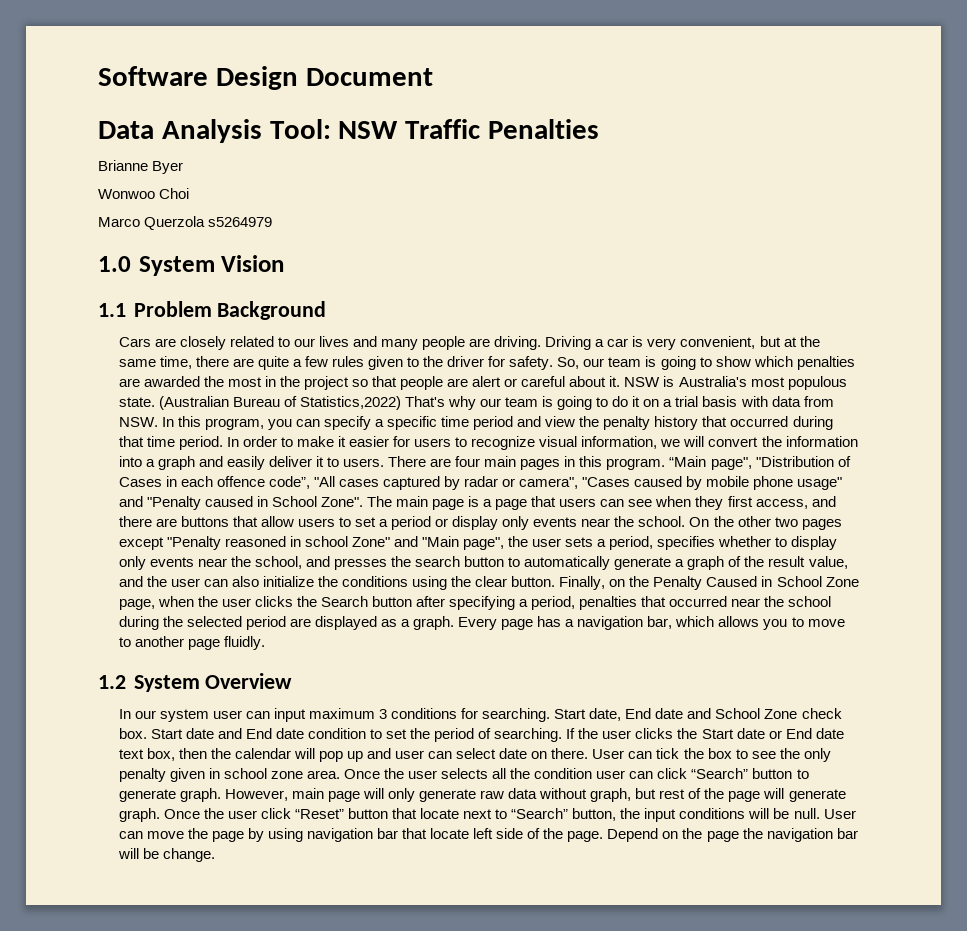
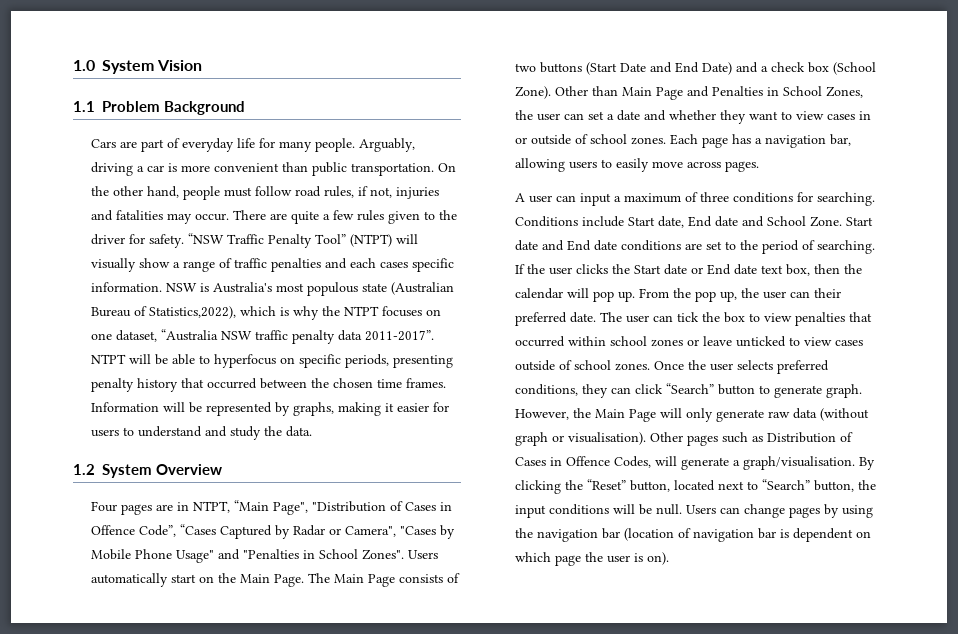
- Software Design Document
- Data Analysis Tool: NSW Traffic Penalties
- Brianne Byer
- Wonwoo Choi
- Marco Querzola s5264979
- Cars are closely related to our lives and many people are driving. Driving a car is very convenient, but at the same time, there are quite a few rules given to the driver for safety.
+ Cars are part of everyday life for many people. Arguably, driving a car is more convenient than public transportation. On the other hand, people must follow road rules, if not, injuries and fatalities may occur. There are quite a few rules given to the driver for safety.
- So, our team is going to show which penalties are awarded the most in the project so that people are alert or careful about it.
+ “NSW Traffic Penalty Tool” (NTPT) will visually show a range of traffic penalties and each cases specific information.
- NSW is Australia's most populous state. (Australian Bureau of Statistics,2022) That's why our team is going to do it on a trial basis with data from NSW. In this program, you can specify a specific time period and view the penalty history that occurred during that time period. In order to make it easier for users to recognize visual information, we will convert the information into a graph and easily deliver it to users. There are four main pages in this program. “Main page", "Distribution of Cases in each offence code”, "All cases captured by radar or camera", "Cases caused by mobile phone usage" and "Penalty caused in School Zone". The main page is a page that users can see when they first access, and there are buttons that allow users to set a period or display only events near the school. On the other two pages except "Penalty reasoned in school Zone" and "Main page", the user sets a period, specifies whether to display only events near the school, and presses the search button to automatically generate a graph of the result value, and the user can also initialize the conditions using the clear button. Finally, on the Penalty Caused in School Zone page, when the user clicks the Search button after specifying a period, penalties that occurred near the school during the selected period are displayed as a graph. Every page has a navigation bar, which allows you to move to another page fluidly.
+ NSW is Australia's most populous state (Australian Bureau of Statistics,2022), which is why the NTPT focuses on one dataset, “Australia NSW traffic penalty data 2011-2017”. NTPT will be able to hyperfocus on specific periods, presenting penalty history that occurred between the chosen time frames. Information will be represented by graphs, making it easier for users to understand and study the data.
  1.2 System Overview
- In our system user can input maximum 3 conditions for searching.
+ Four pages are in NTPT, “Main Page", "Distribution of Cases in Offence Code”, “Cases Captured by Radar or Camera", "Cases by Mobile Phone Usage" and "Penalties in School Zones". Users automatically start on the Main Page. The Main Page consists of two buttons (Start Date and End Date) and a check box (School Zone). Other than Main Page and Penalties in School Zones, the user can set a date and whether they want to view cases in or outside of school zones. Each page has a navigation bar, allowing users to easily move across pages.
+ A user can input a maximum of three conditions for searching.
- Start date, End date and School Zone check box.
+ Conditions include Start date, End date and School Zone.
- Start date and End date condition to set the period of searching.
+ Start date and End date conditions are set to the period of searching.
- If the user clicks the Start date or End date text box, then the calendar will pop up and user can select date on there. User can tick the box to see the only penalty given in school zone area. Once the user selects all the condition user can click “Search” button to generate graph.
+ If the user clicks the Start date or End date text box, then the calendar will pop up. From the pop up, the user can their preferred date. The user can tick the box to view penalties that occurred within school zones or leave unticked to view cases outside of school zones. Once the user selects preferred conditions, they can click “Search” button to generate graph.
- However, main page will only generate raw data without graph, but rest of the page will generate graph. Once the user click “Reset” button that locate next to “Search” button, the input conditions will be null.
+ However, the Main Page will only generate raw data (without graph or visualisation). Other pages such as Distribution of Cases in Offence Codes, will generate a graph/visualisation. By clicking the “Reset” button, located next to “Search” button, the input conditions will be null.
- User can move the page by using navigation bar that locate left side of the page. Depend on the page the navigation bar will be change.
+ Users can change pages by using the navigation bar (location of navigation bar is dependent on which page the user is on).

